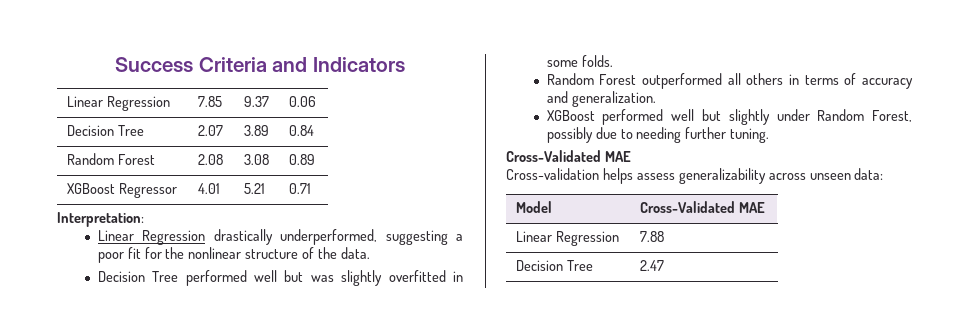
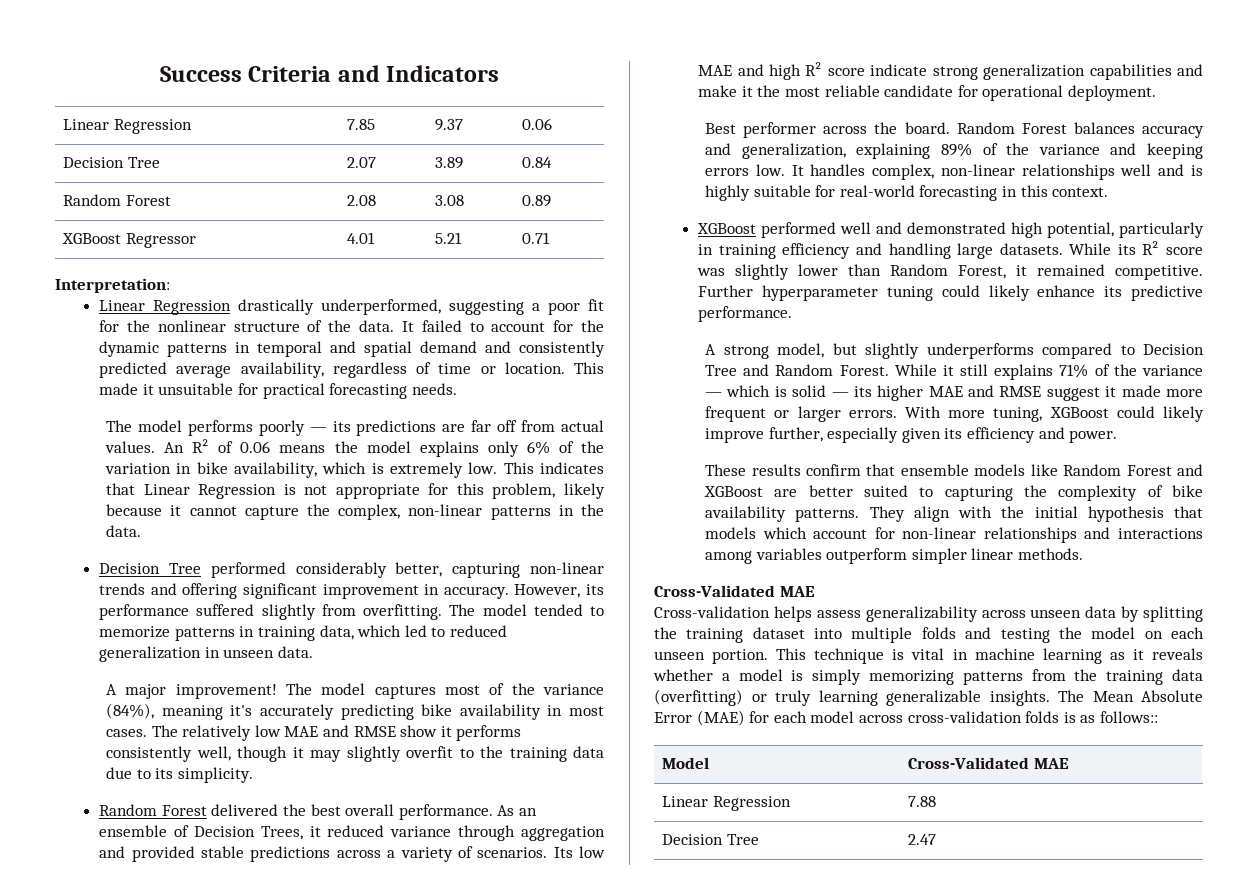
- Linear Regression drastically underperformed, suggesting a poor fit for the nonlinear structure of the data.
- Decision Tree performed well but was slightly overfitted in some folds.
- Random Forest outperformed all others in terms of accuracy and generalization.
- XGBoost performed well but slightly under Random Forest, possibly due to needing further tuning.
+ Linear Regression drastically underperformed, suggesting a poor fit for the nonlinear structure of the data. It failed to account for the dynamic patterns in temporal and spatial demand and consistently predicted average availability, regardless of time or location. This made it unsuitable for practical forecasting needs.
+ The model performs poorly — its predictions are far off from actual values. An R² of 0.06 means the model explains only 6% of the variation in bike availability, which is extremely low. This indicates that Linear Regression is not appropriate for this problem, likely because it cannot capture the complex, non-linear patterns in the data.
+ Decision Tree performed considerably better, capturing non-linear trends and offering significant improvement in accuracy. However, its performance suffered slightly from overfitting. The model tended to memorize patterns in training data, which led to reduced generalization in unseen data.
+ A major improvement! The model captures most of the variance (84%), meaning it's accurately predicting bike availability in most cases. The relatively low MAE and RMSE show it performs consistently well, though it may slightly overfit to the training data due to its simplicity.
+ Random Forest delivered the best overall performance. As an ensemble of Decision Trees, it reduced variance through aggregation and provided stable predictions across a variety of scenarios. Its low MAE and high R² score indicate strong generalization capabilities and make it the most reliable candidate for operational deployment.
+ Best performer across the board. Random Forest balances accuracy and generalization, explaining 89% of the variance and keeping errors low. It handles complex, non-linear relationships well and is highly suitable for real-world forecasting in this context.
+ XGBoost performed well and demonstrated high potential, particularly in training efficiency and handling large datasets. While its R² score was slightly lower than Random Forest, it remained competitive. Further hyperparameter tuning could likely enhance its predictive performance.
+ A strong model, but slightly underperforms compared to Decision Tree and Random Forest. While it still explains 71% of the variance — which is solid — its higher MAE and RMSE suggest it made more frequent or larger errors. With more tuning, XGBoost could likely improve further, especially given its efficiency and power.
+ These results confirm that ensemble models like Random Forest and XGBoost are better suited to capturing the complexity of bike availability patterns. They align with the initial hypothesis that models which account for non-linear relationships and interactions among variables outperform simpler linear methods.
- Cross-validation helps assess generalizability across unseen data:
+ Cross-validation helps assess generalizability across unseen data by splitting the training dataset into multiple folds and testing the model on each unseen portion. This technique is vital in machine learning as it reveals whether a model is simply memorizing patterns from the training data (overfitting) or truly learning generalizable insights. The Mean Absolute Error (MAE) for each model across cross-validation folds is as follows::

